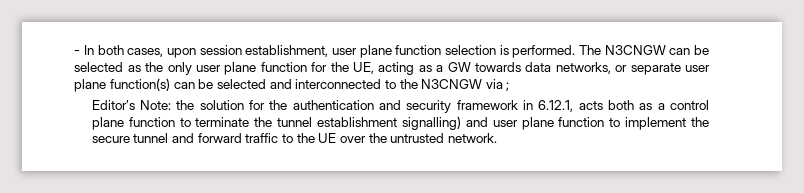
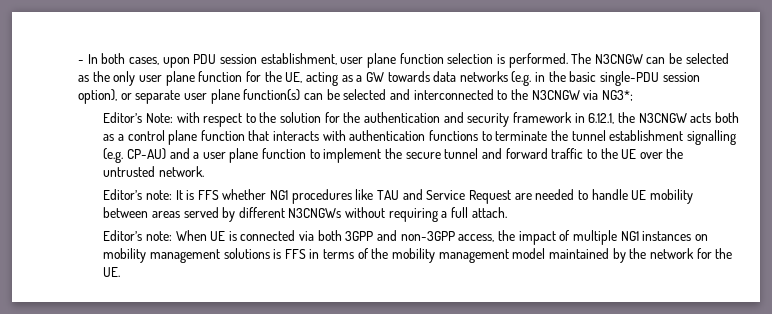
- - In both cases, upon session establishment, user plane function selection is performed.
+ - In both cases, upon PDU session establishment, user plane function selection is performed.
- The N3CNGW can be selected as the only user plane function for the UE, acting as a GW towards data networks, or separate user plane function(s) can be selected and interconnected to the N3CNGW via ;
+ The N3CNGW can be selected as the only user plane function for the UE, acting as a GW towards data networks (e.g. in the basic single-PDU session option), or separate user plane function(s) can be selected and interconnected to the N3CNGW via NG3*;
- Editor’s Note: the solution for the authentication and security framework in 6.12.1, acts both as a control plane function to terminate the tunnel establishment signalling) and user plane function to implement the secure tunnel and forward traffic to the UE over the untrusted network.
+ Editor’s Note: with respect to the solution for the authentication and security framework in 6.12.1, the N3CNGW acts both as a control plane function that interacts with authentication functions to terminate the tunnel establishment signalling (e.g. CP-AU) and a user plane function to implement the secure tunnel and forward traffic to the UE over the untrusted network.
+ Editor’s note: It is FFS whether NG1 procedures like TAU and Service Request are needed to handle UE mobility between areas served by different N3CNGWs without requiring a full attach.
+ Editor’s note: When UE is connected via both 3GPP and non-3GPP access, the impact of multiple NG1 instances on mobility management solutions is FFS in terms of the mobility management model maintained by the network for the UE.

